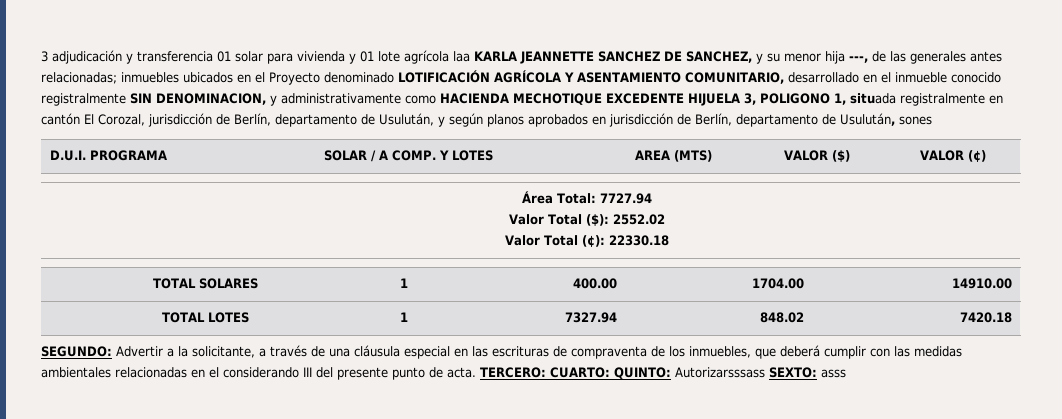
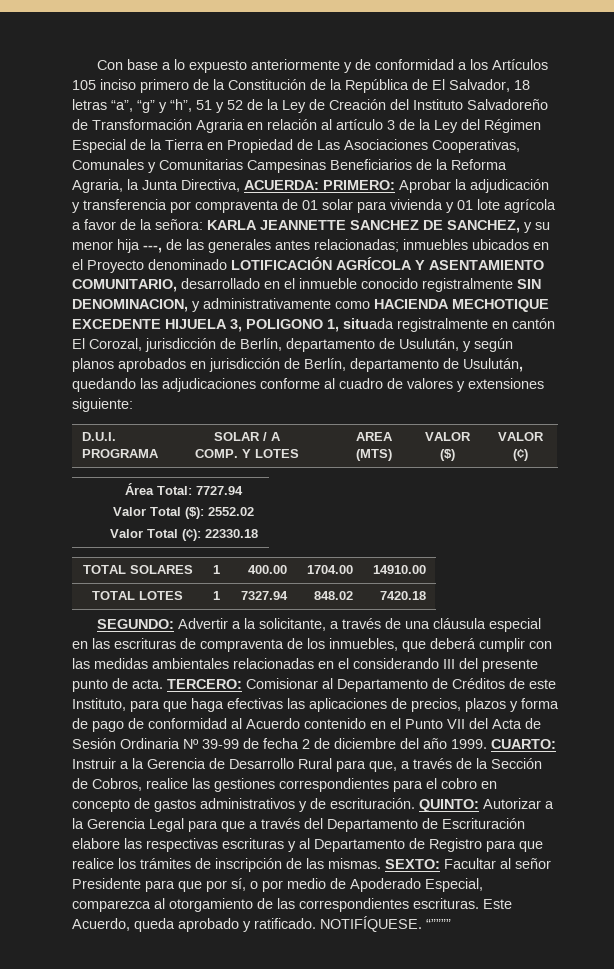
- 3 adjudicación y transferencia 01 solar para vivienda y 01 lote agrícola laa KARLA JEANNETTE SANCHEZ DE SANCHEZ, y su menor hija ---, de las generales antes relacionadas;
+ Con base a lo expuesto anteriormente y de conformidad a los Artículos 105 inciso primero de la Constitución de la República de El Salvador, 18 letras “a”, “g” y “h”, 51 y 52 de la Ley de Creación del Instituto Salvadoreño de Transformación Agraria en relación al artículo 3 de la Ley del Régimen Especial de la Tierra en Propiedad de Las Asociaciones Cooperativas, Comunales y Comunitarias Campesinas Beneficiarios de la Reforma Agraria, la Junta Directiva, ACUERDA: PRIMERO: Aprobar la adjudicación y transferencia por compraventa de 01 solar para vivienda y 01 lote agrícola a favor de la señora: KARLA JEANNETTE SANCHEZ DE SANCHEZ, y su menor hija ---, de las generales antes relacionadas;
- inmuebles ubicados en el Proyecto denominado LOTIFICACIÓN AGRÍCOLA Y ASENTAMIENTO COMUNITARIO, desarrollado en el inmueble conocido registralmente SIN DENOMINACION, y administrativamente como HACIENDA MECHOTIQUE EXCEDENTE HIJUELA 3, POLIGONO 1, situada registralmente en cantón El Corozal, jurisdicción de Berlín, departamento de Usulután, y según planos aprobados en jurisdicción de Berlín, departamento de Usulután, sones
+ inmuebles ubicados en el Proyecto denominado LOTIFICACIÓN AGRÍCOLA Y ASENTAMIENTO COMUNITARIO, desarrollado en el inmueble conocido registralmente SIN DENOMINACION, y administrativamente como HACIENDA MECHOTIQUE EXCEDENTE HIJUELA 3, POLIGONO 1, situada registralmente en cantón El Corozal, jurisdicción de Berlín, departamento de Usulután, y según planos aprobados en jurisdicción de Berlín, departamento de Usulután, quedando las adjudicaciones conforme al cuadro de valores y extensiones siguiente:
- TERCERO: CUARTO: QUINTO: Autorizarsssass SEXTO: asss
+ TERCERO: Comisionar al Departamento de Créditos de este Instituto, para que haga efectivas las aplicaciones de precios, plazos y forma de pago de conformidad al Acuerdo contenido en el Punto VII del Acta de Sesión Ordinaria Nº 39-99 de fecha 2 de diciembre del año 1999. CUARTO: Instruir a la Gerencia de Desarrollo Rural para que, a través de la Sección de Cobros, realice las gestiones correspondientes para el cobro en concepto de gastos administrativos y de escrituración. QUINTO: Autorizar a la Gerencia Legal para que a través del Departamento de Escrituración elabore las respectivas escrituras y al Departamento de Registro para que realice los trámites de inscripción de las mismas. SEXTO: Facultar al señor Presidente para que por sí, o por medio de Apoderado Especial, comparezca al otorgamiento de las correspondientes escrituras. Este Acuerdo, queda aprobado y ratificado. NOTIFÍQUESE. “””””

